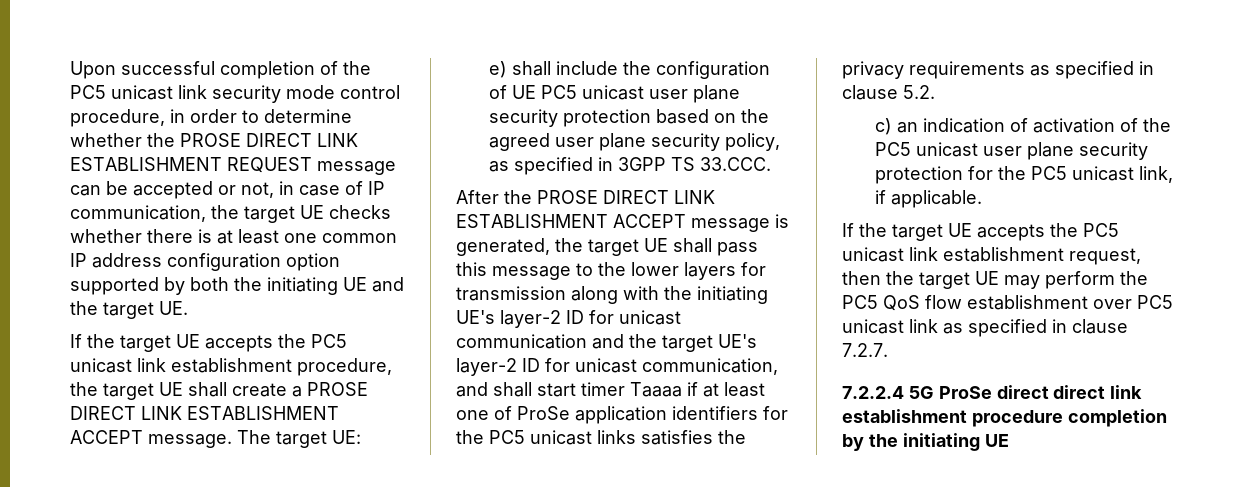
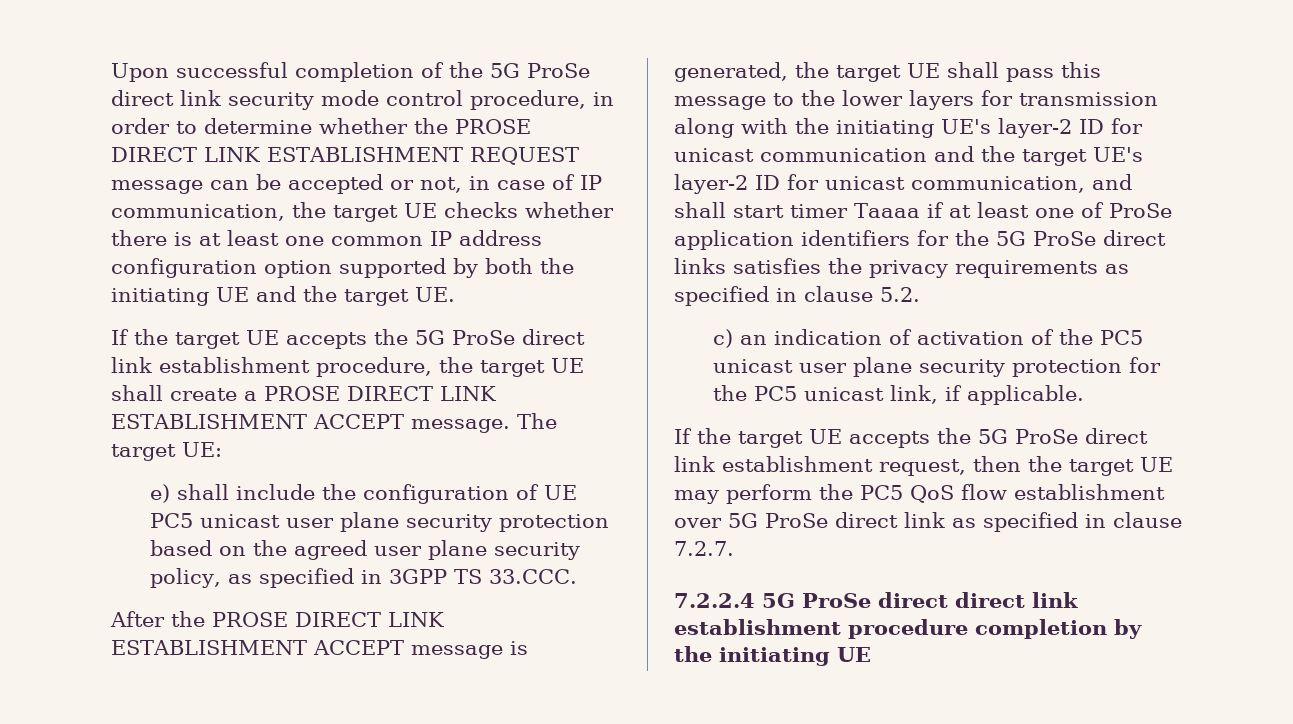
- Upon successful completion of the PC5 unicast link security mode control procedure, in order to determine whether the PROSE DIRECT LINK ESTABLISHMENT REQUEST message can be accepted or not, in case of IP communication, the target UE checks whether there is at least one common IP address configuration option supported by both the initiating UE and the target UE.
+ Upon successful completion of the 5G ProSe direct link security mode control procedure, in order to determine whether the PROSE DIRECT LINK ESTABLISHMENT REQUEST message can be accepted or not, in case of IP communication, the target UE checks whether there is at least one common IP address configuration option supported by both the initiating UE and the target UE.
- If the target UE accepts the PC5 unicast link establishment procedure, the target UE shall create a PROSE DIRECT LINK ESTABLISHMENT ACCEPT message.
+ If the target UE accepts the 5G ProSe direct link establishment procedure, the target UE shall create a PROSE DIRECT LINK ESTABLISHMENT ACCEPT message.
- After the PROSE DIRECT LINK ESTABLISHMENT ACCEPT message is generated, the target UE shall pass this message to the lower layers for transmission along with the initiating UE's layer-2 ID for unicast communication and the target UE's layer-2 ID for unicast communication, and shall start timer Taaaa if at least one of ProSe application identifiers for the PC5 unicast links satisfies the privacy requirements as specified in clause 5.2.
+ After the PROSE DIRECT LINK ESTABLISHMENT ACCEPT message is generated, the target UE shall pass this message to the lower layers for transmission along with the initiating UE's layer-2 ID for unicast communication and the target UE's layer-2 ID for unicast communication, and shall start timer Taaaa if at least one of ProSe application identifiers for the 5G ProSe direct links satisfies the privacy requirements as specified in clause 5.2.
- If the target UE accepts the PC5 unicast link establishment request, then the target UE may perform the PC5 QoS flow establishment over PC5 unicast link as specified in clause 7.2.7.
+ If the target UE accepts the 5G ProSe direct link establishment request, then the target UE may perform the PC5 QoS flow establishment over 5G ProSe direct link as specified in clause 7.2.7.

